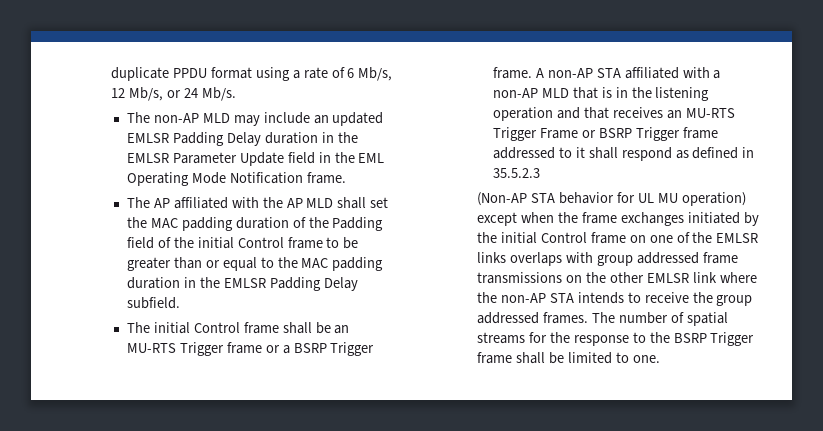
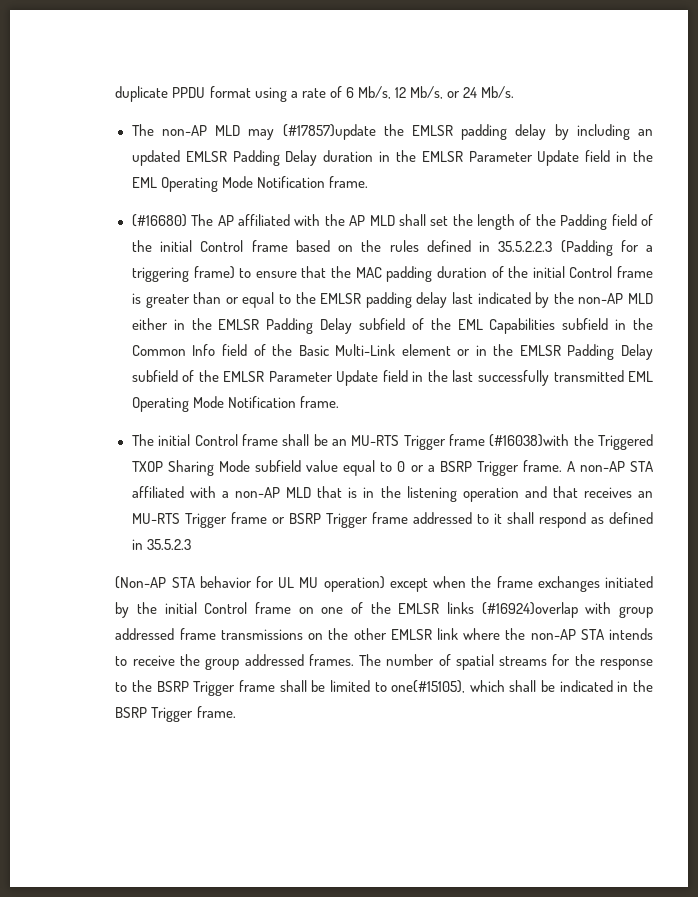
- The non-AP MLD may include an updated EMLSR Padding Delay duration in the EMLSR Parameter Update field in the EML Operating Mode Notification frame.
+ The non-AP MLD may (#17857)update the EMLSR padding delay by including an updated EMLSR Padding Delay duration in the EMLSR Parameter Update field in the EML Operating Mode Notification frame.
- The AP affiliated with the AP MLD shall set the MAC padding duration of the Padding field of the initial Control frame to be greater than or equal to the MAC padding duration in the EMLSR Padding Delay subfield.
+ (#16680) The AP affiliated with the AP MLD shall set the length of the Padding field of the initial Control frame based on the rules defined in 35.5.2.2.3 (Padding for a triggering frame) to ensure that the MAC padding duration of the initial Control frame is greater than or equal to the EMLSR padding delay last indicated by the non-AP MLD either in the EMLSR Padding Delay subfield of the EML Capabilities subfield in the Common Info field of the Basic Multi-Link element or in the EMLSR Padding Delay subfield of the EMLSR Parameter Update field in the last successfully transmitted EML Operating Mode Notification frame.
- The initial Control frame shall be an MU-RTS Trigger frame or a BSRP Trigger frame.
+ The initial Control frame shall be an MU-RTS Trigger frame (#16038)with the Triggered TXOP Sharing Mode subfield value equal to 0 or a BSRP Trigger frame.
- A non-AP STA affiliated with a non-AP MLD that is in the listening operation and that receives an MU-RTS Trigger Frame or BSRP Trigger frame addressed to it shall respond as defined in 35.5.2.3
+ A non-AP STA affiliated with a non-AP MLD that is in the listening operation and that receives an MU-RTS Trigger frame or BSRP Trigger frame addressed to it shall respond as defined in 35.5.2.3
- (Non-AP STA behavior for UL MU operation) except when the frame exchanges initiated by the initial Control frame on one of the EMLSR links overlaps with group addressed frame transmissions on the other EMLSR link where the non-AP STA intends to receive the group addressed frames.
+ (Non-AP STA behavior for UL MU operation) except when the frame exchanges initiated by the initial Control frame on one of the EMLSR links (#16924)overlap with group addressed frame transmissions on the other EMLSR link where the non-AP STA intends to receive the group addressed frames.
- The number of spatial streams for the response to the BSRP Trigger frame shall be limited to one.
+ The number of spatial streams for the response to the BSRP Trigger frame shall be limited to one(#15105), which shall be indicated in the BSRP Trigger frame.

